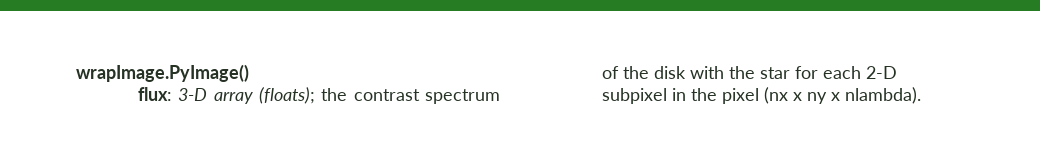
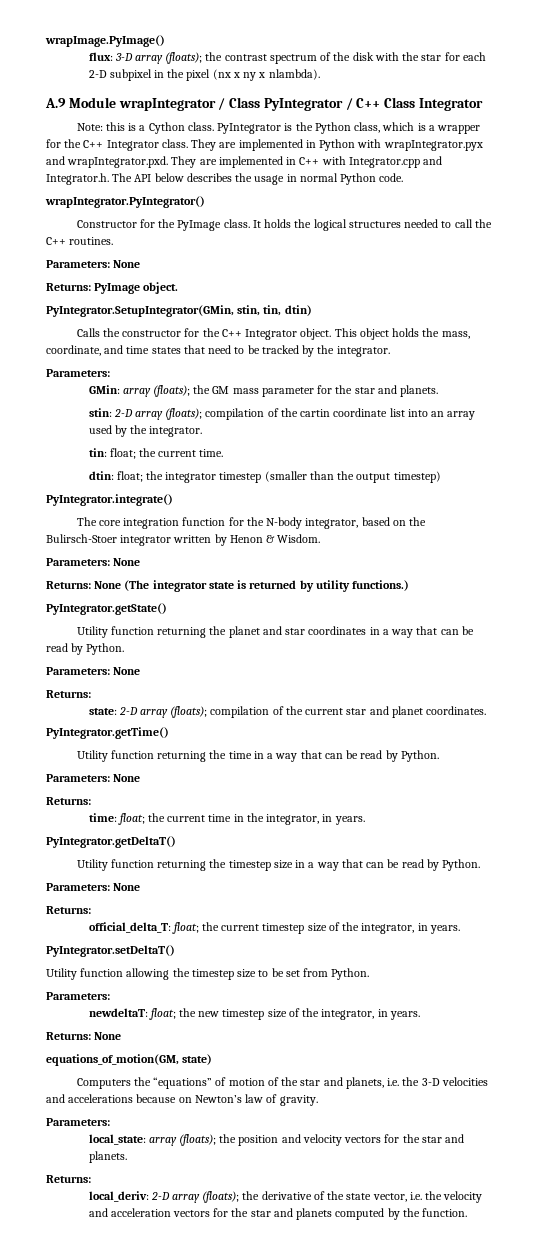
+ A.9 Module wrapIntegrator / Class PyIntegrator / C++ Class Integrator
+ Note: this is a Cython class. PyIntegrator is the Python class, which is a wrapper for the C++ Integrator class. They are implemented in Python with wrapIntegrator.pyx and wrapIntegrator.pxd. They are implemented in C++ with Integrator.cpp and Integrator.h. The API below describes the usage in normal Python code.
+ wrapIntegrator.PyIntegrator()
+ Constructor for the PyImage class. It holds the logical structures needed to call the C++ routines.
+ Parameters: None
+ Returns: PyImage object.
+ PyIntegrator.SetupIntegrator(GMin, stin, tin, dtin)
+ Calls the constructor for the C++ Integrator object. This object holds the mass, coordinate, and time states that need to be tracked by the integrator.
+ Parameters:
+ GMin: array (floats); the GM mass parameter for the star and planets.
+ stin: 2-D array (floats); compilation of the cartin coordinate list into an array used by the integrator.
+ tin: float; the current time.
+ dtin: float; the integrator timestep (smaller than the output timestep)
+ PyIntegrator.integrate()
+ The core integration function for the N-body integrator, based on the Bulirsch-Stoer integrator written by Henon & Wisdom.
+ Parameters: None
+ Returns: None (The integrator state is returned by utility functions.)
+ PyIntegrator.getState()
+ Utility function returning the planet and star coordinates in a way that can be read by Python.
+ Parameters: None
+ Returns:
+ state: 2-D array (floats); compilation of the current star and planet coordinates.
+ PyIntegrator.getTime()
+ Utility function returning the time in a way that can be read by Python.
+ Parameters: None
+ Returns:
+ time: float; the current time in the integrator, in years.
+ PyIntegrator.getDeltaT()
+ Utility function returning the timestep size in a way that can be read by Python.
+ Parameters: None
+ Returns:
+ official_delta_T: float; the current timestep size of the integrator, in years.
+ PyIntegrator.setDeltaT()
+ Utility function allowing the timestep size to be set from Python.
+ Parameters:
+ newdeltaT: float; the new timestep size of the integrator, in years.
+ Returns: None
+ equations_of_motion(GM, state)
+ Computers the “equations” of motion of the star and planets, i.e. the 3-D velocities and accelerations because on Newton’s law of gravity.
+ Parameters:
+ local_state: array (floats); the position and velocity vectors for the star and planets.
+ Returns:
+ local_deriv: 2-D array (floats); the derivative of the state vector, i.e. the velocity and acceleration vectors for the star and planets computed by the function.

